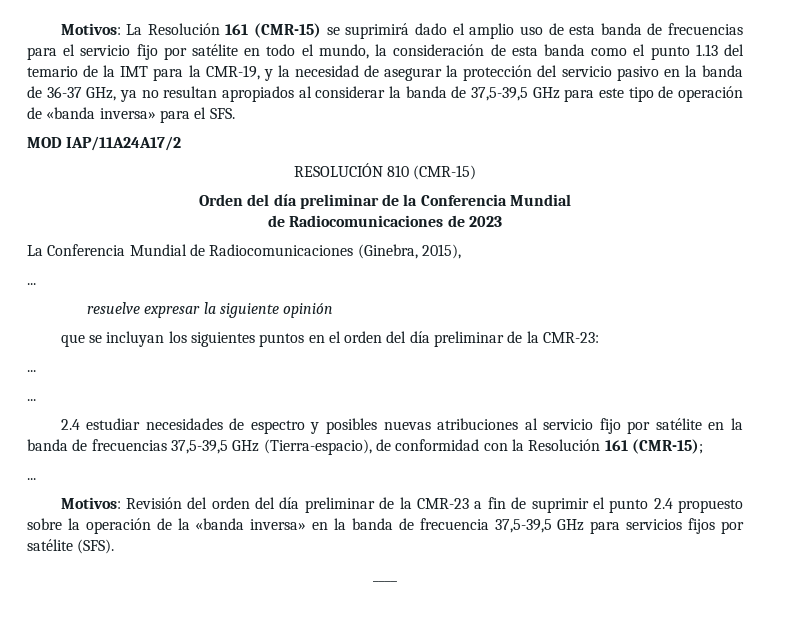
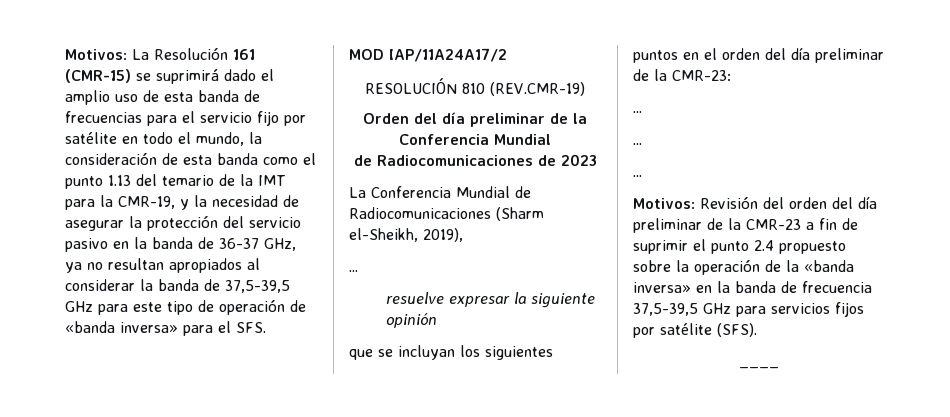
- RESOLUCIÓN 810 (CMR-15)
+ RESOLUCIÓN 810 (REV.CMR-19)
- La Conferencia Mundial de Radiocomunicaciones (Ginebra, 2015),
+ La Conferencia Mundial de Radiocomunicaciones (Sharm el-Sheikh, 2019),
- 2.4 estudiar necesidades de espectro y posibles nuevas atribuciones al servicio fijo por satélite en la banda de frecuencias 37,5-39,5 GHz (Tierra-espacio), de conformidad con la Resolución 161 (CMR-15);

